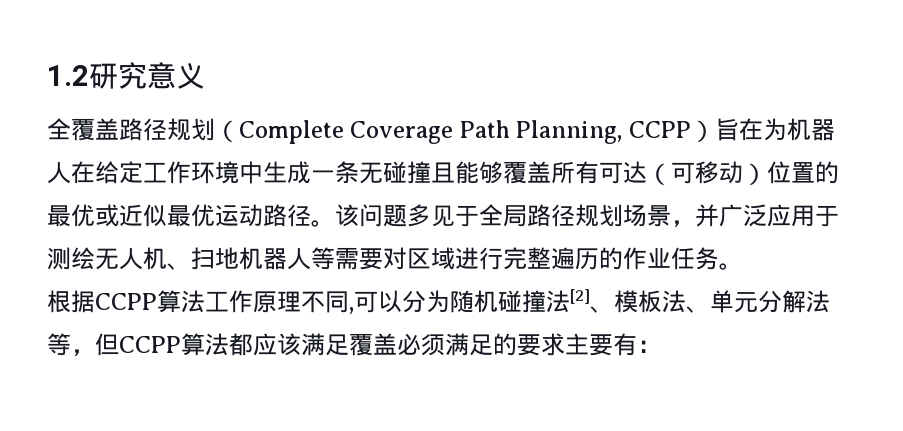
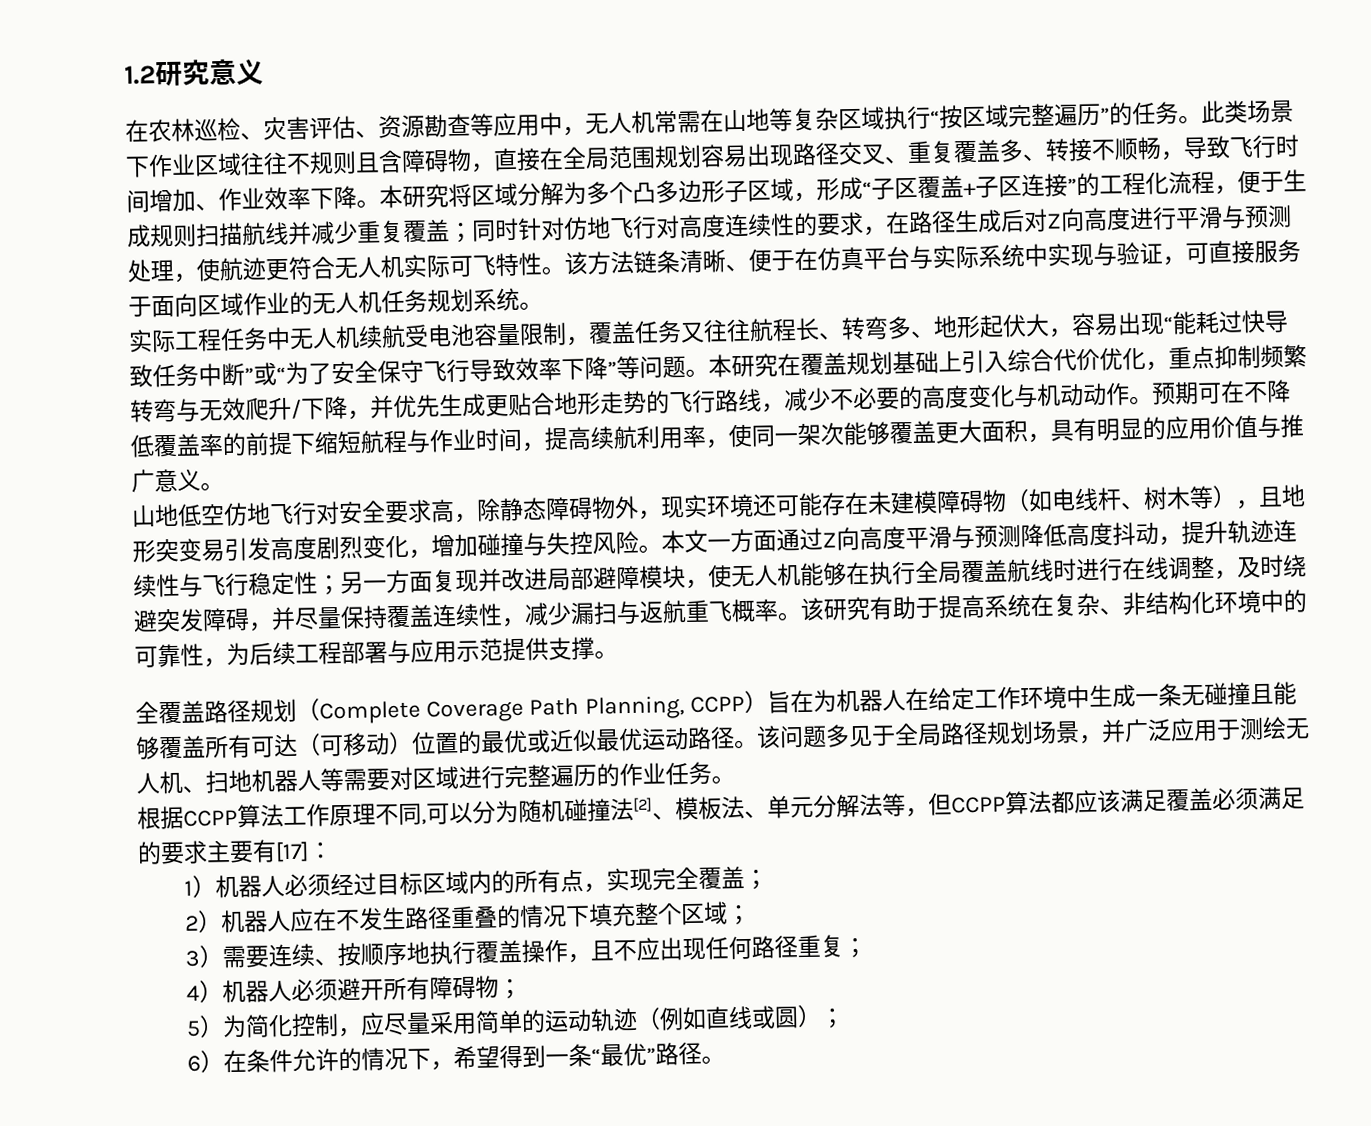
+ 在农林巡检、灾害评估、资源勘查等应用中，无人机常需在山地等复杂区域执行“按区域完整遍历”的任务。此类场景下作业区域往往不规则且含障碍物，直接在全局范围规划容易出现路径交叉、重复覆盖多、转接不顺畅，导致飞行时间增加、作业效率下降。本研究将区域分解为多个凸多边形子区域，形成“子区覆盖+子区连接”的工程化流程，便于生成规则扫描航线并减少重复覆盖；同时针对仿地飞行对高度连续性的要求，在路径生成后对Z向高度进行平滑与预测处理，使航迹更符合无人机实际可飞特性。该方法链条清晰、便于在仿真平台与实际系统中实现与验证，可直接服务于面向区域作业的无人机任务规划系统。
+ 实际工程任务中无人机续航受电池容量限制，覆盖任务又往往航程长、转弯多、地形起伏大，容易出现“能耗过快导致任务中断”或“为了安全保守飞行导致效率下降”等问题。本研究在覆盖规划基础上引入综合代价优化，重点抑制频繁转弯与无效爬升/下降，并优先生成更贴合地形走势的飞行路线，减少不必要的高度变化与机动动作。预期可在不降低覆盖率的前提下缩短航程与作业时间，提高续航利用率，使同一架次能够覆盖更大面积，具有明显的应用价值与推广意义。
+ 山地低空仿地飞行对安全要求高，除静态障碍物外，现实环境还可能存在未建模障碍物（如电线杆、树木等），且地形突变易引发高度剧烈变化，增加碰撞与失控风险。本文一方面通过Z向高度平滑与预测降低高度抖动，提升轨迹连续性与飞行稳定性；另一方面复现并改进局部避障模块，使无人机能够在执行全局覆盖航线时进行在线调整，及时绕避突发障碍，并尽量保持覆盖连续性，减少漏扫与返航重飞概率。该研究有助于提高系统在复杂、非结构化环境中的可靠性，为后续工程部署与应用示范提供支撑。
- 根据CCPP算法工作原理不同,可以分为随机碰撞法[2]、模板法、单元分解法等，但CCPP算法都应该满足覆盖必须满足的要求主要有：
+ 根据CCPP算法工作原理不同,可以分为随机碰撞法[2]、模板法、单元分解法等，但CCPP算法都应该满足覆盖必须满足的要求主要有[17]：
+ 1）机器人必须经过目标区域内的所有点，实现完全覆盖；
+ 2）机器人应在不发生路径重叠的情况下填充整个区域；
+ 3）需要连续、按顺序地执行覆盖操作，且不应出现任何路径重复；
+ 4）机器人必须避开所有障碍物；
+ 5）为简化控制，应尽量采用简单的运动轨迹（例如直线或圆）；
+ 6）在条件允许的情况下，希望得到一条“最优”路径。

